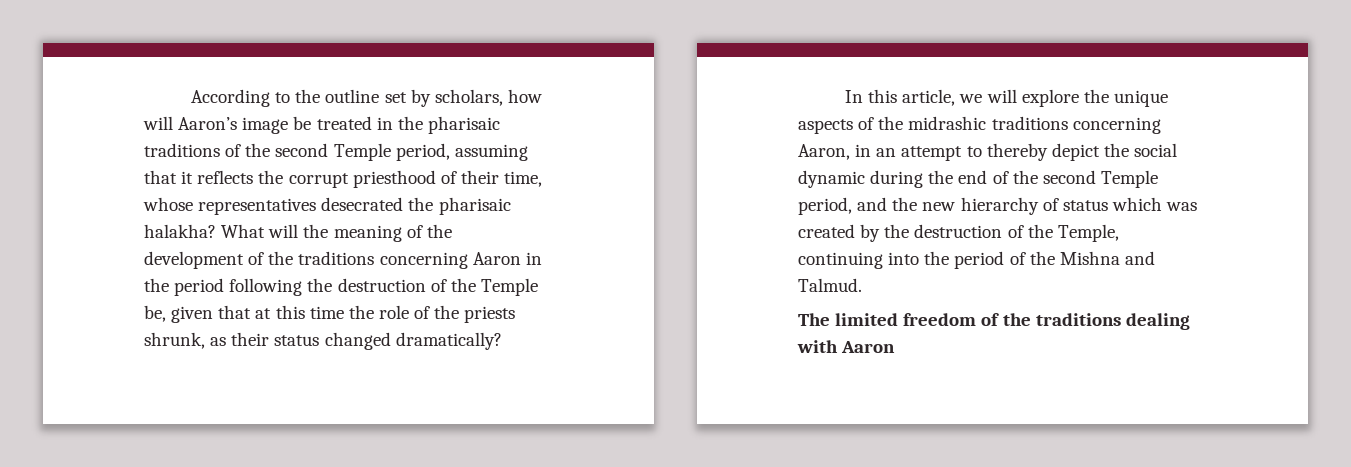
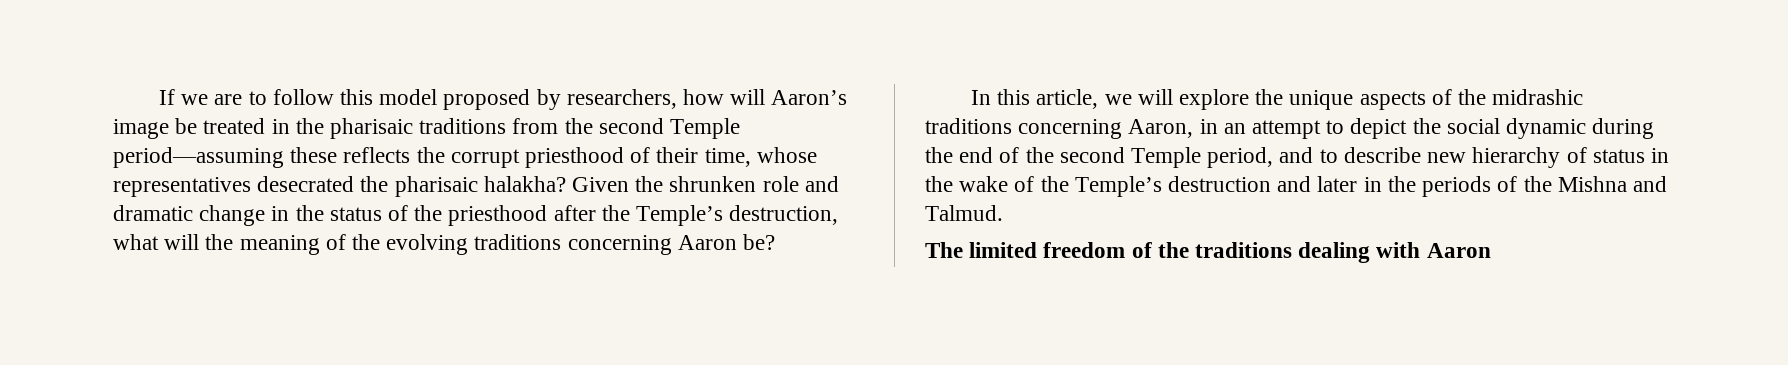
- According to the outline set by scholars, how will Aaron’s image be treated in the pharisaic traditions of the second Temple period, assuming that it reflects the corrupt priesthood of their time, whose representatives desecrated the pharisaic halakha?
+ If we are to follow this model proposed by researchers, how will Aaron’s image be treated in the pharisaic traditions from the second Temple period—assuming these reflects the corrupt priesthood of their time, whose representatives desecrated the pharisaic halakha?
- What will the meaning of the development of the traditions concerning Aaron in the period following the destruction of the Temple be, given that at this time the role of the priests shrunk, as their status changed dramatically?
+ Given the shrunken role and dramatic change in the status of the priesthood after the Temple’s destruction, what will the meaning of the evolving traditions concerning Aaron be?
- In this article, we will explore the unique aspects of the midrashic traditions concerning Aaron, in an attempt to thereby depict the social dynamic during the end of the second Temple period, and the new hierarchy of status which was created by the destruction of the Temple, continuing into the period of the Mishna and Talmud.
+ In this article, we will explore the unique aspects of the midrashic traditions concerning Aaron, in an attempt to depict the social dynamic during the end of the second Temple period, and to describe new hierarchy of status in the wake of the Temple’s destruction and later in the periods of the Mishna and Talmud.

